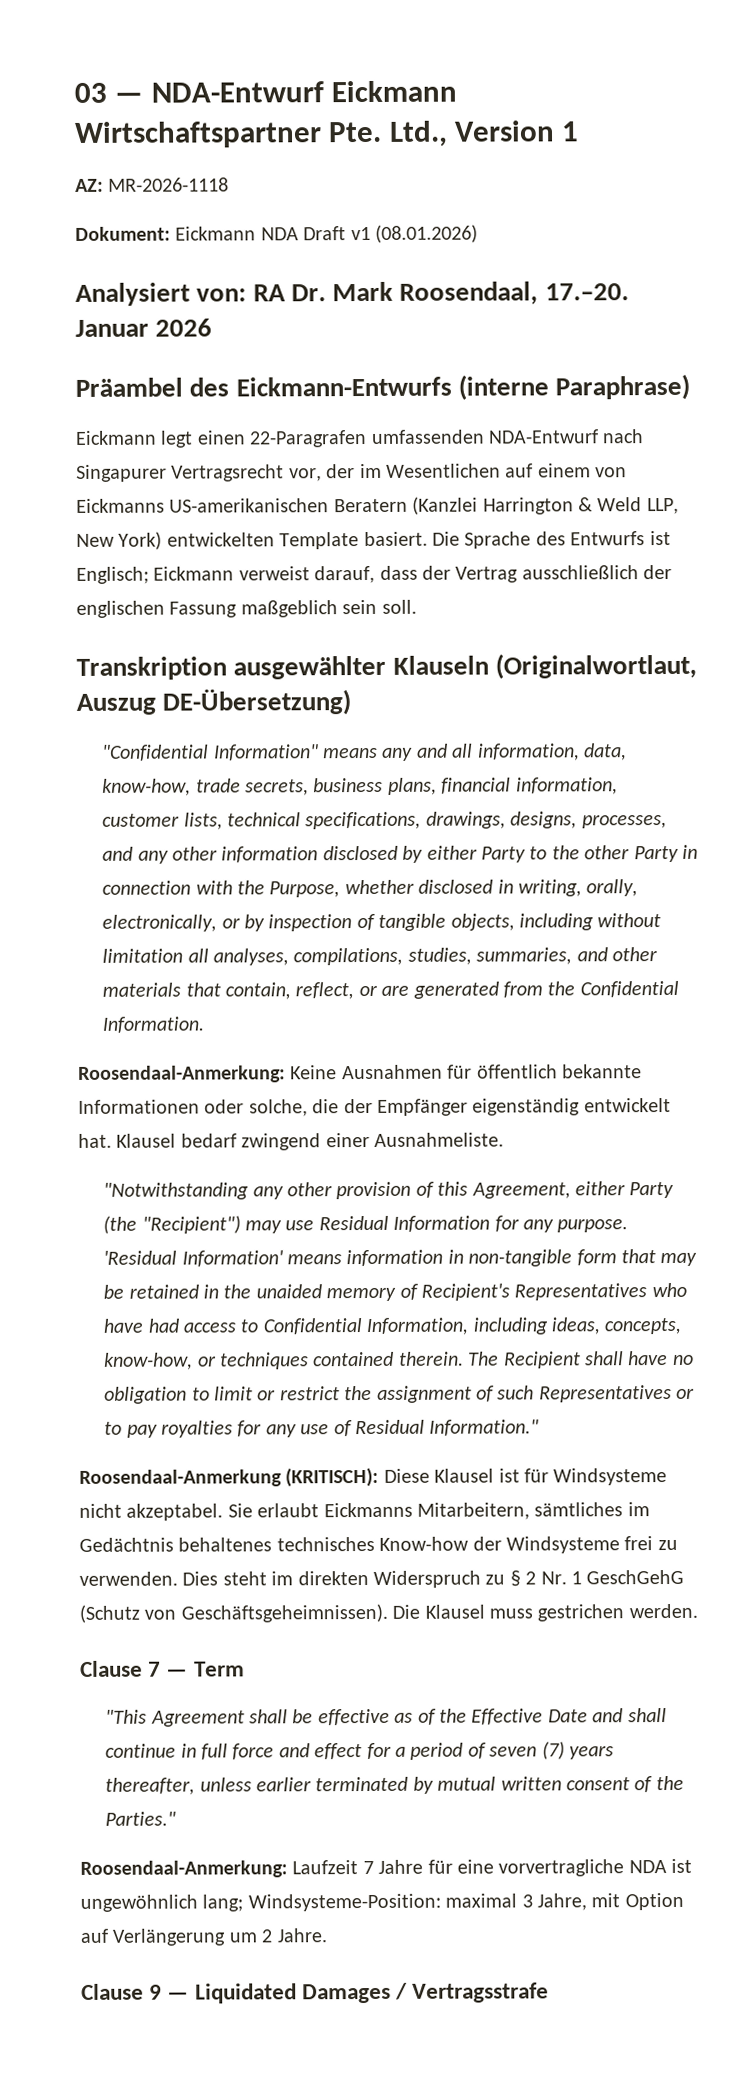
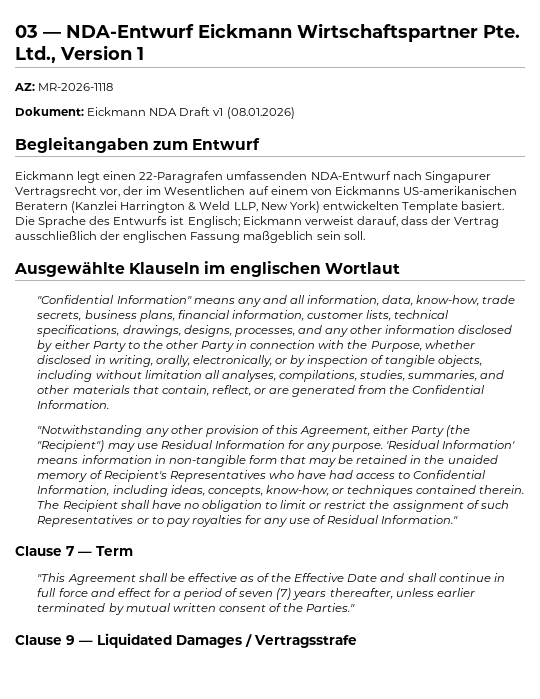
- Analysiert von: RA Dr. Mark Roosendaal, 17.–20. Januar 2026
- Präambel des Eickmann-Entwurfs (interne Paraphrase)
+ Begleitangaben zum Entwurf
- Transkription ausgewählter Klauseln (Originalwortlaut, Auszug DE-Übersetzung)
+ Ausgewählte Klauseln im englischen Wortlaut
- Roosendaal-Anmerkung: Keine Ausnahmen für öffentlich bekannte Informationen oder solche, die der Empfänger eigenständig entwickelt hat. Klausel bedarf zwingend einer Ausnahmeliste.
- Roosendaal-Anmerkung (KRITISCH): Diese Klausel ist für Windsysteme nicht akzeptabel. Sie erlaubt Eickmanns Mitarbeitern, sämtliches im Gedächtnis behaltenes technisches Know-how der Windsysteme frei zu verwenden. Dies steht im direkten Widerspruch zu § 2 Nr. 1 GeschGehG (Schutz von Geschäftsgeheimnissen). Die Klausel muss gestrichen werden.
- Roosendaal-Anmerkung: Laufzeit 7 Jahre für eine vorvertragliche NDA ist ungewöhnlich lang; Windsysteme-Position: maximal 3 Jahre, mit Option auf Verlängerung um 2 Jahre.

